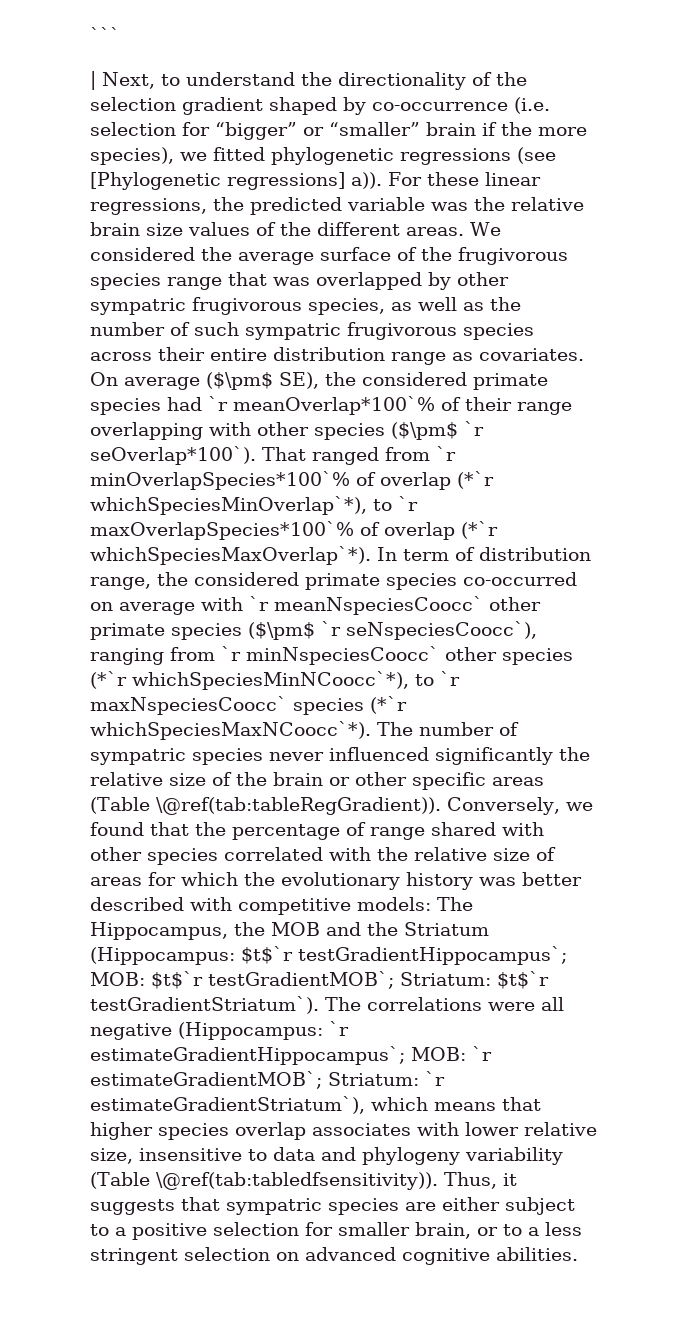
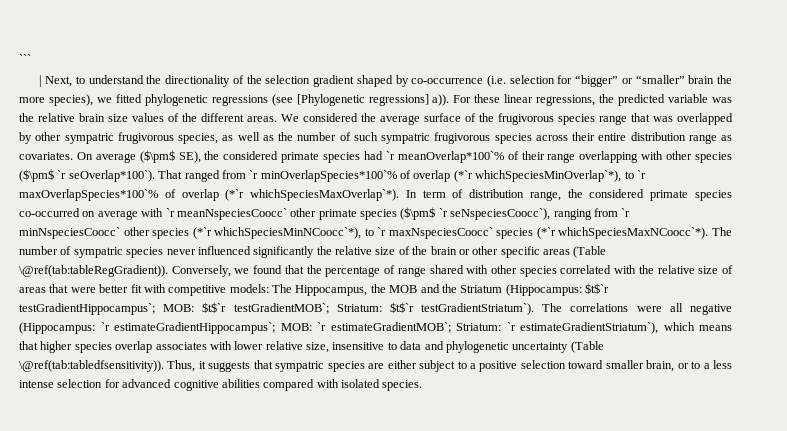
- | Next, to understand the directionality of the selection gradient shaped by co-occurrence (i.e. selection for “bigger” or “smaller” brain if the more species), we fitted phylogenetic regressions (see [Phylogenetic regressions] a)).
+ | Next, to understand the directionality of the selection gradient shaped by co-occurrence (i.e. selection for “bigger” or “smaller” brain the more species), we fitted phylogenetic regressions (see [Phylogenetic regressions] a)).
- Conversely, we found that the percentage of range shared with other species correlated with the relative size of areas for which the evolutionary history was better described with competitive models: The Hippocampus, the MOB and the Striatum (Hippocampus: $t$`r testGradientHippocampus`; MOB: $t$`r testGradientMOB`; Striatum: $t$`r testGradientStriatum`).
+ Conversely, we found that the percentage of range shared with other species correlated with the relative size of areas that were better fit with competitive models: The Hippocampus, the MOB and the Striatum (Hippocampus: $t$`r testGradientHippocampus`; MOB: $t$`r testGradientMOB`; Striatum: $t$`r testGradientStriatum`).
- The correlations were all negative (Hippocampus: `r estimateGradientHippocampus`; MOB: `r estimateGradientMOB`; Striatum: `r estimateGradientStriatum`), which means that higher species overlap associates with lower relative size, insensitive to data and phylogeny variability (Table \@ref(tab:tabledfsensitivity)).
+ The correlations were all negative (Hippocampus: `r estimateGradientHippocampus`; MOB: `r estimateGradientMOB`; Striatum: `r estimateGradientStriatum`), which means that higher species overlap associates with lower relative size, insensitive to data and phylogenetic uncertainty (Table \@ref(tab:tabledfsensitivity)).
- Thus, it suggests that sympatric species are either subject to a positive selection for smaller brain, or to a less stringent selection on advanced cognitive abilities.
+ Thus, it suggests that sympatric species are either subject to a positive selection toward smaller brain, or to a less intense selection for advanced cognitive abilities compared with isolated species.

